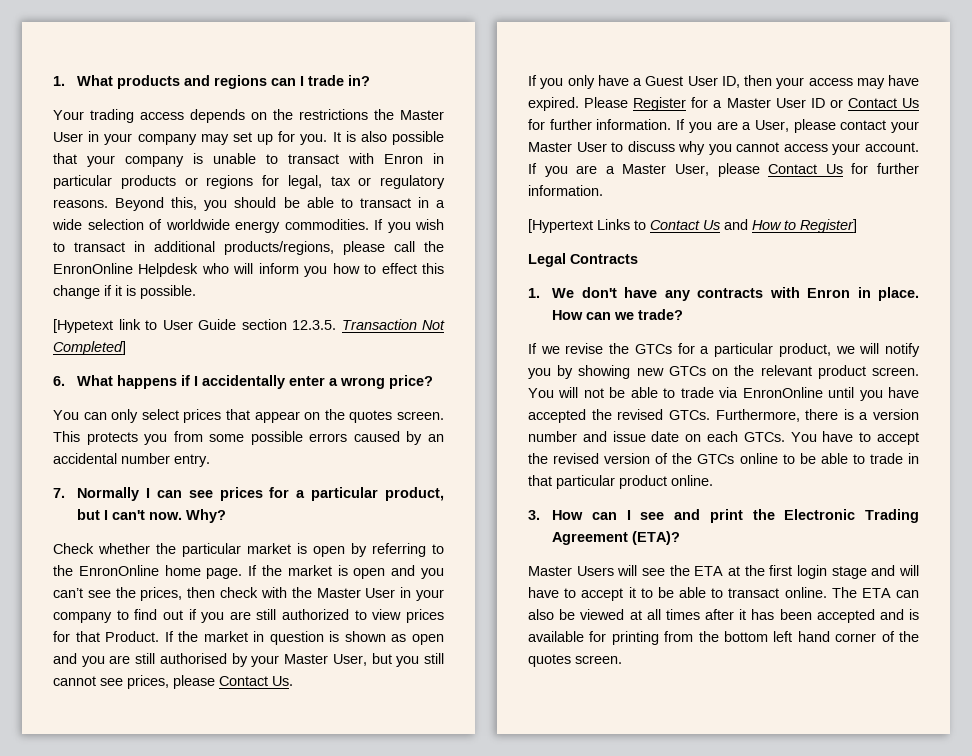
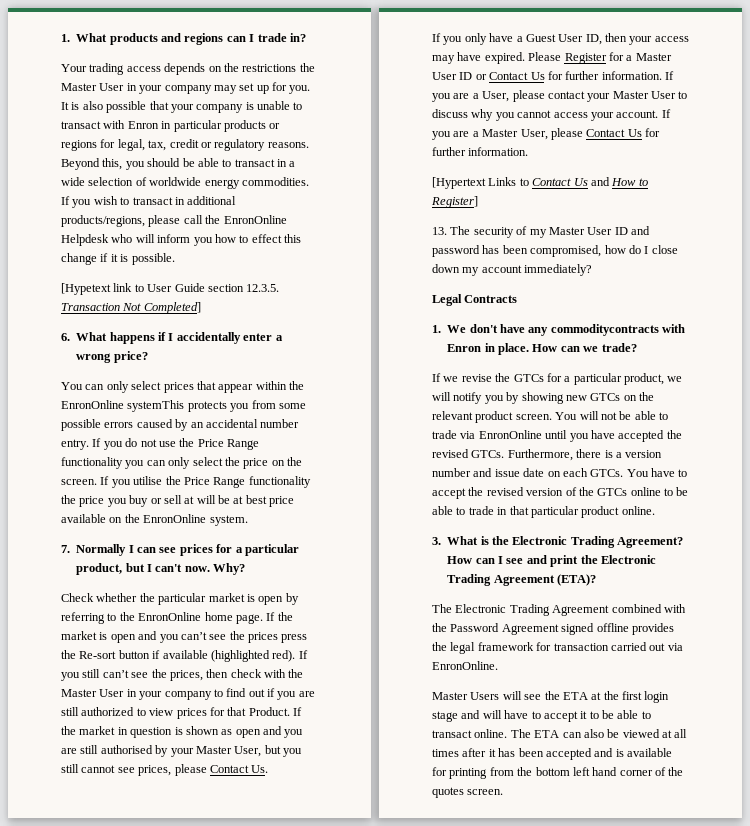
- It is also possible that your company is unable to transact with Enron in particular products or regions for legal, tax or regulatory reasons.
+ It is also possible that your company is unable to transact with Enron in particular products or regions for legal, tax, credit or regulatory reasons.
- You can only select prices that appear on the quotes screen. This protects you from some possible errors caused by an accidental number entry.
+ You can only select prices that appear within the EnronOnline systemThis protects you from some possible errors caused by an accidental number entry. If you do not use the Price Range functionality you can only select the price on the screen. If you utilise the Price Range functionality the price you buy or sell at will be at best price available on the EnronOnline system.
- If the market is open and you can’t see the prices, then check with the Master User in your company to find out if you are still authorized to view prices for that Product.
+ If the market is open and you can’t see the prices press the Re-sort button if available (highlighted red). If you still can’t see the prices, then check with the Master User in your company to find out if you are still authorized to view prices for that Product.
+ 13. The security of my Master User ID and password has been compromised, how do I close down my account immediately?
- 1. We don't have any contracts with Enron in place.
+ 1. We don't have any commoditycontracts with Enron in place.
- 3. How can I see and print the Electronic Trading Agreement (ETA)?
+ 3. What is the Electronic Trading Agreement? How can I see and print the Electronic Trading Agreement (ETA)?
+ The Electronic Trading Agreement combined with the Password Agreement signed offline provides the legal framework for transaction carried out via EnronOnline.

